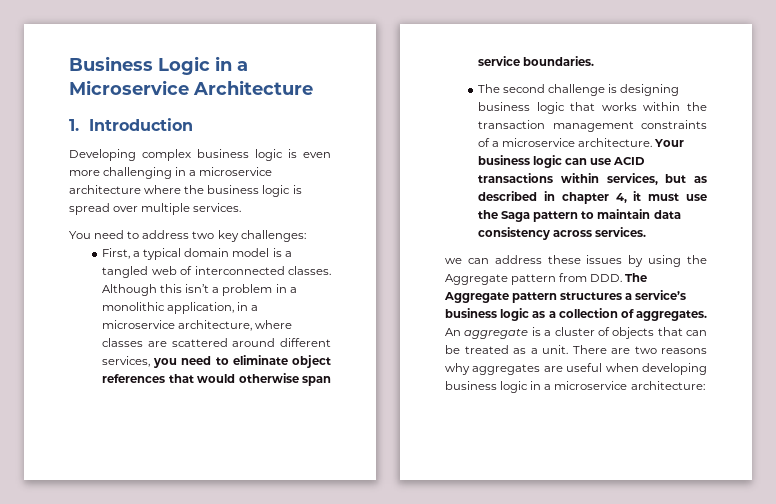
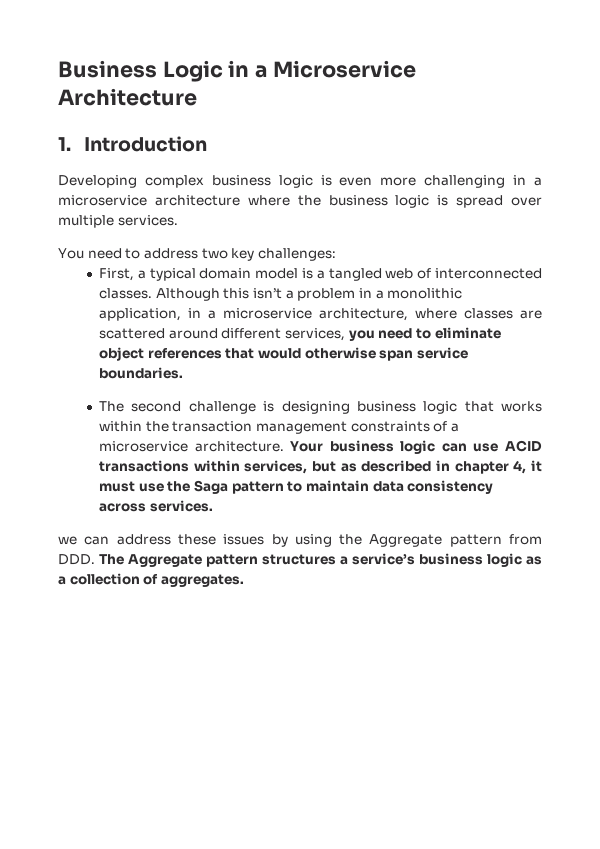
- An aggregate is a cluster of objects that can be treated as a unit. There are two reasons why aggregates are useful when developing business logic in a microservice architecture:

